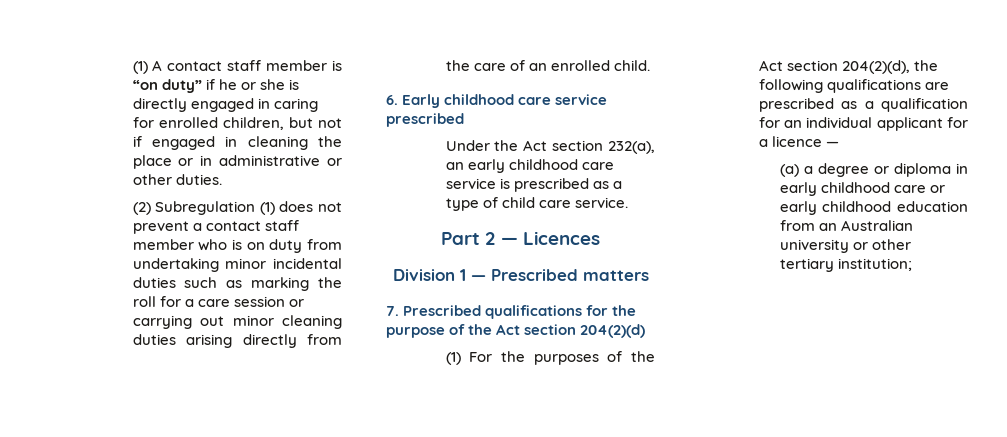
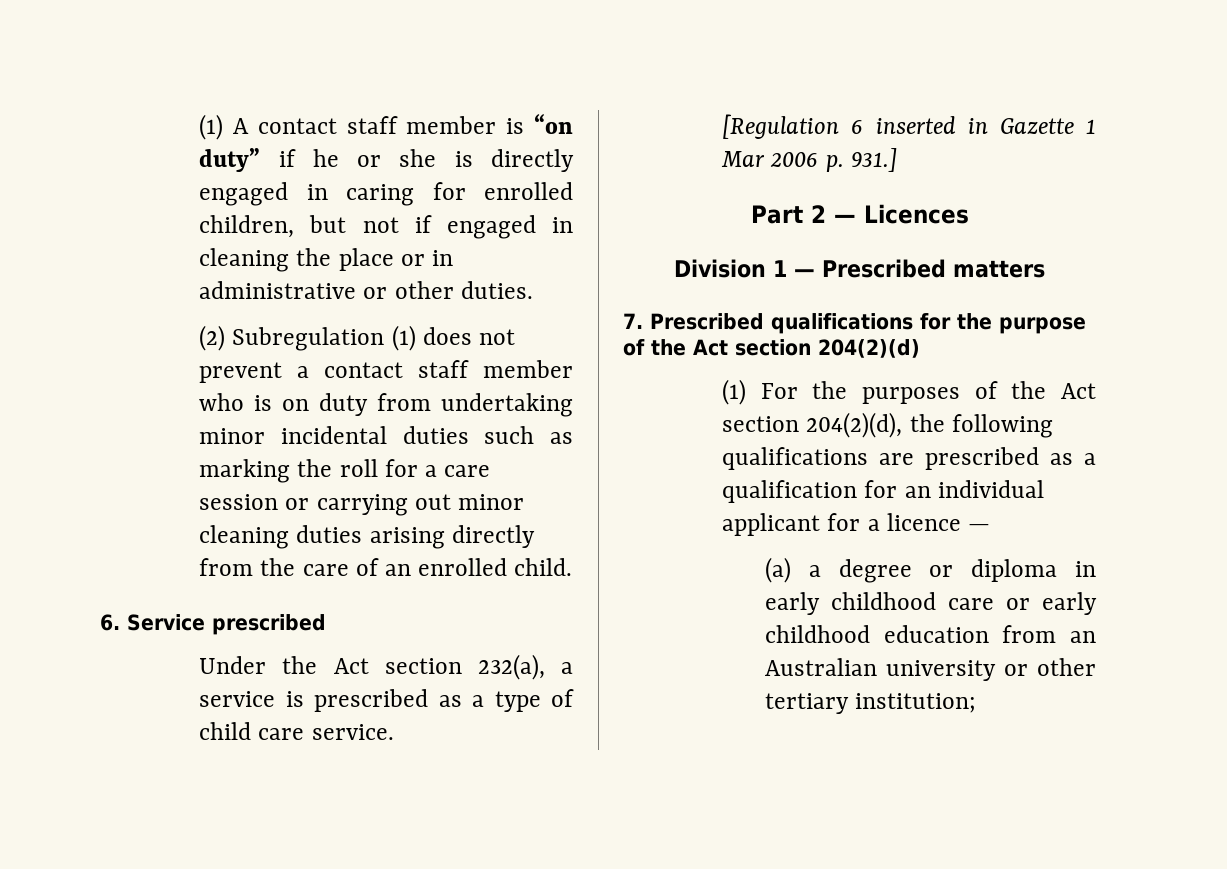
- 6. Early childhood care service prescribed
+ 6. Service prescribed
- Under the Act section 232(a), an early childhood care service is prescribed as a type of child care service.
+ Under the Act section 232(a), a service is prescribed as a type of child care service.
+ [Regulation 6 inserted in Gazette 1 Mar 2006 p. 931.]

